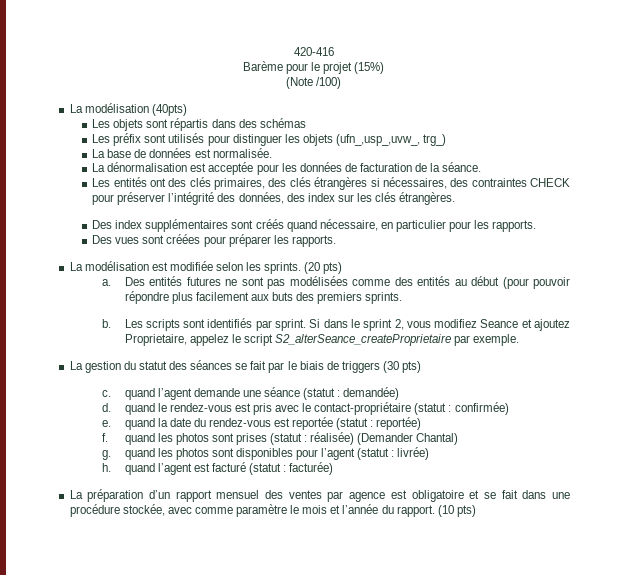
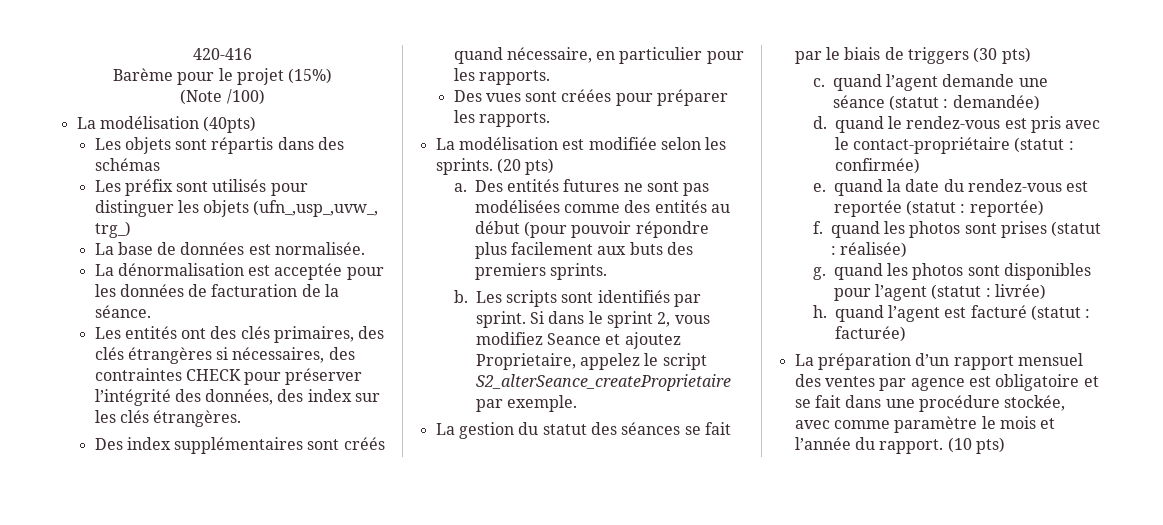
- f. quand les photos sont prises (statut : réalisée) (Demander Chantal)
+ f. quand les photos sont prises (statut : réalisée)

